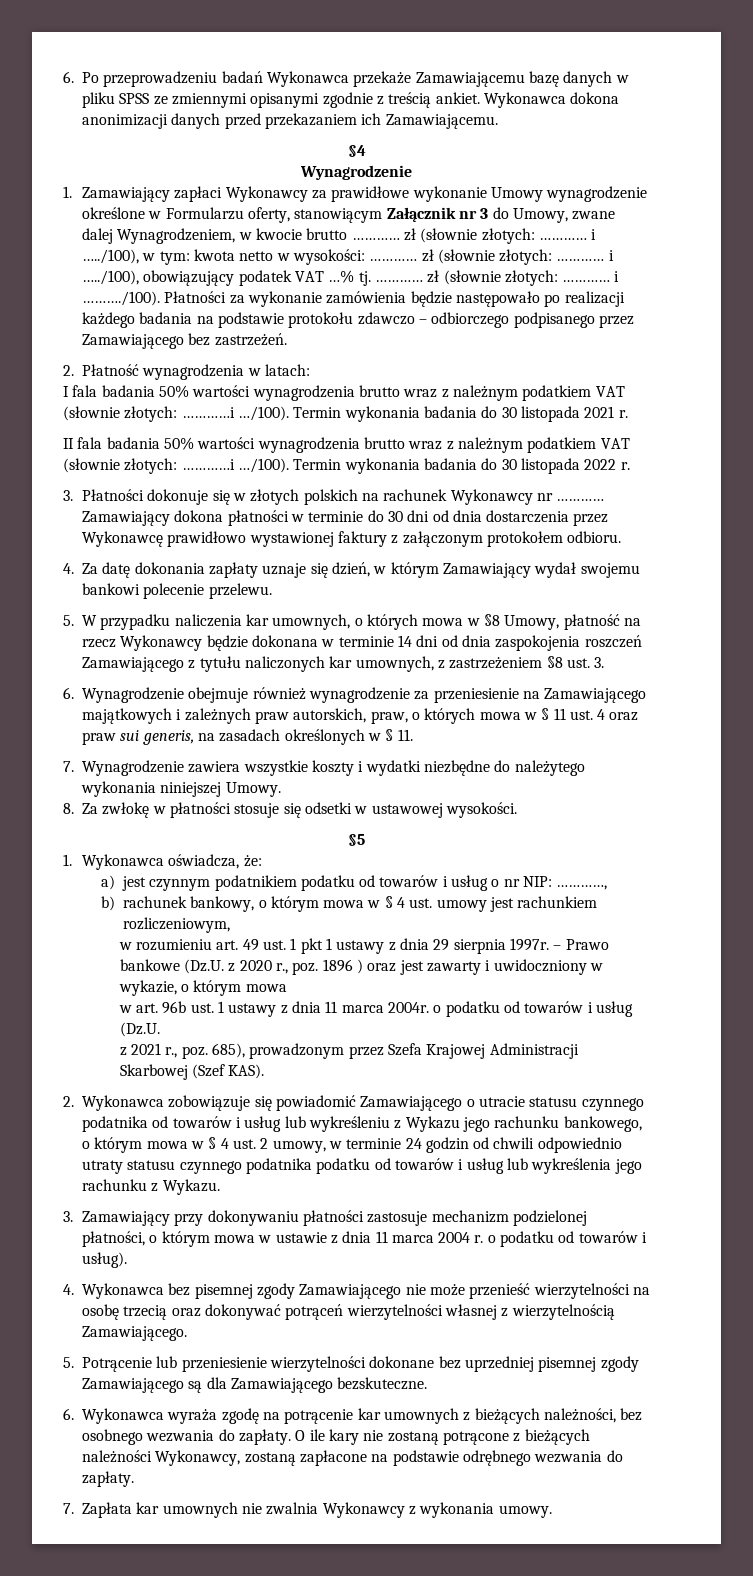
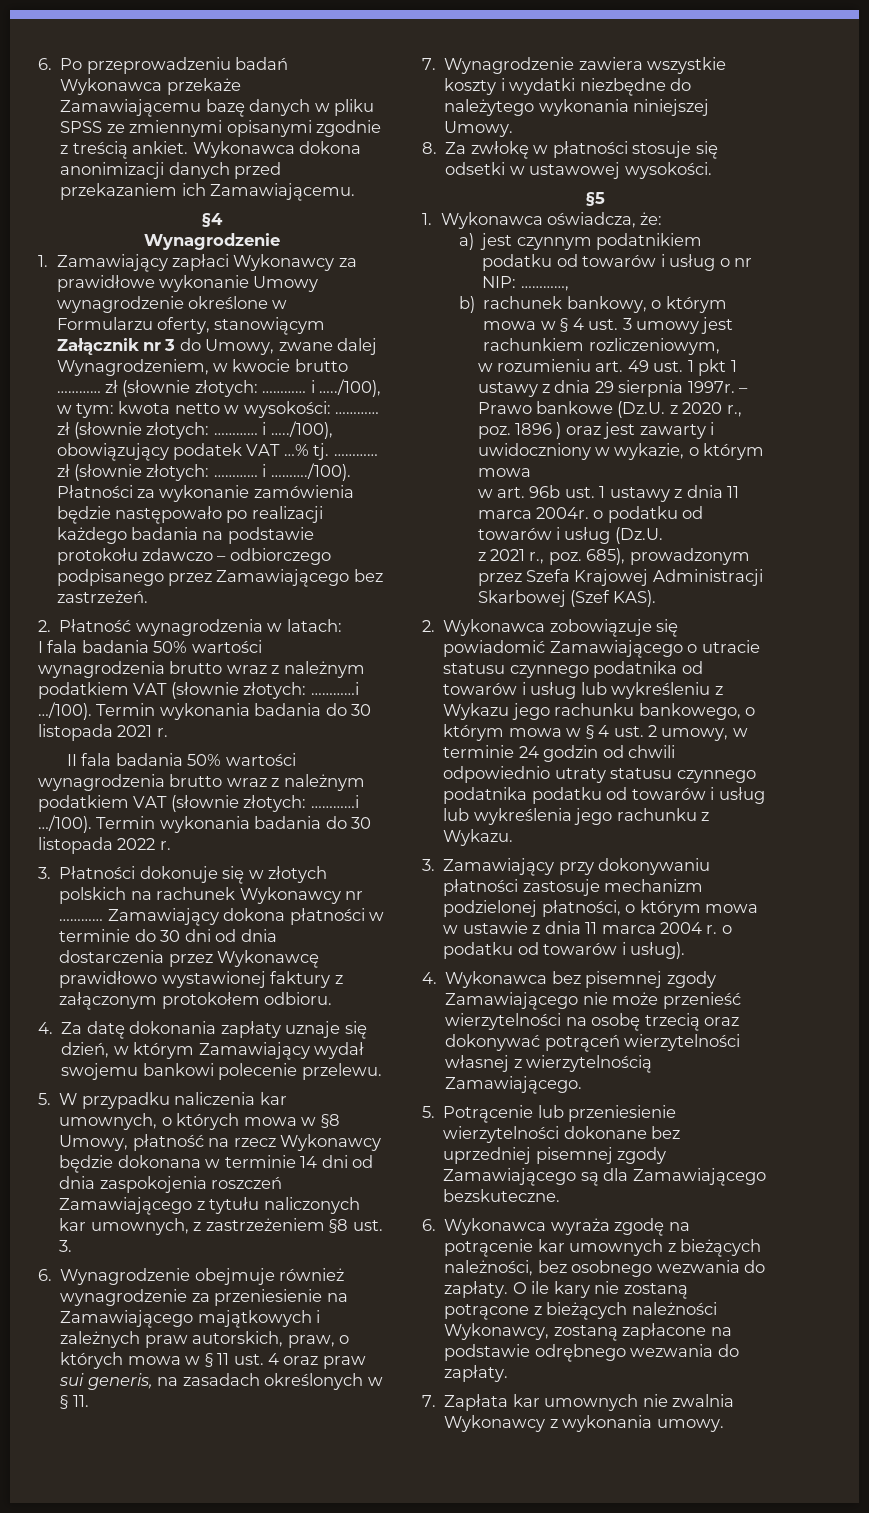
- b) rachunek bankowy, o którym mowa w § 4 ust. umowy jest rachunkiem rozliczeniowym,
+ b) rachunek bankowy, o którym mowa w § 4 ust. 3 umowy jest rachunkiem rozliczeniowym,

